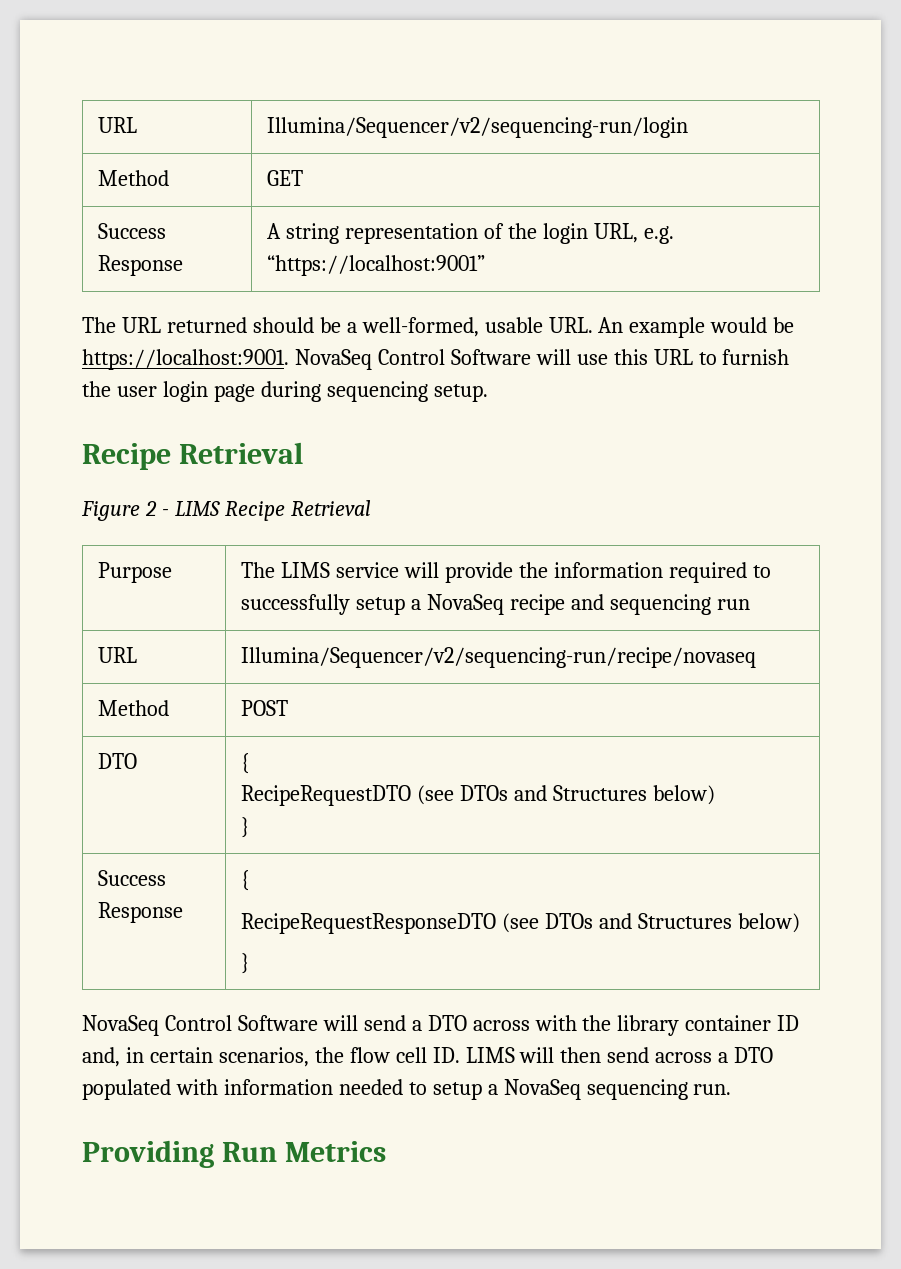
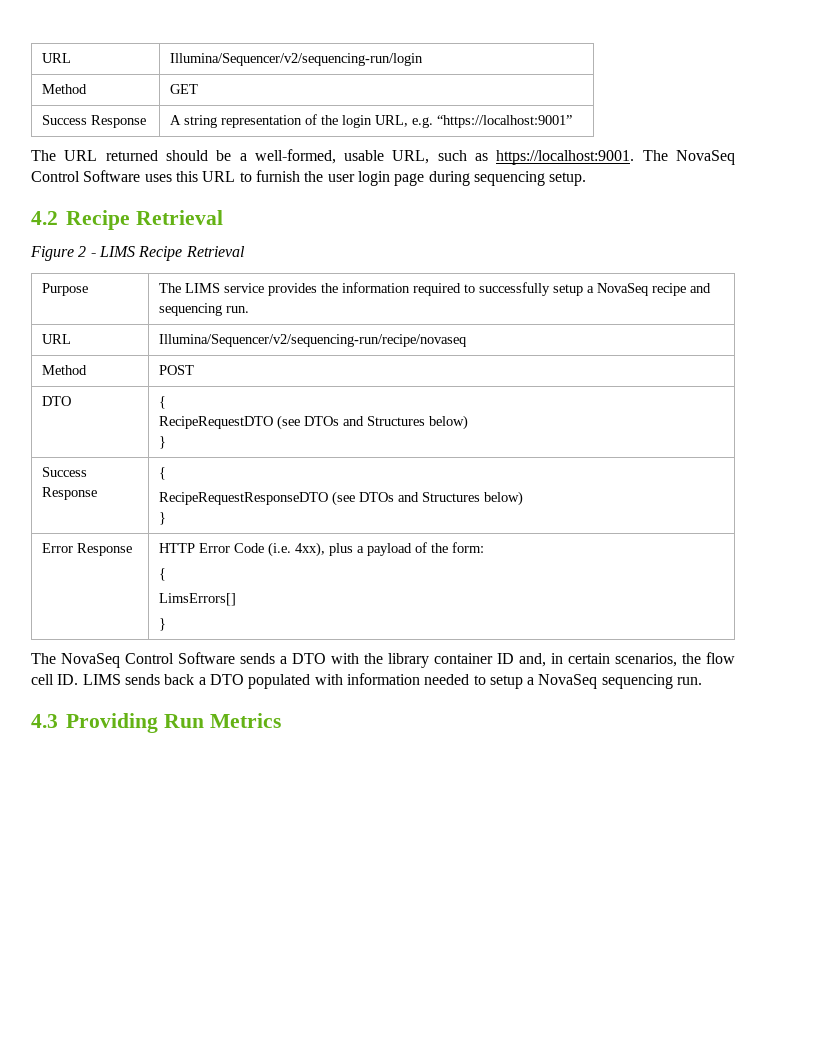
- The URL returned should be a well-formed, usable URL. An example would be https://localhost:9001. NovaSeq Control Software will use this URL to furnish the user login page during sequencing setup.
- Recipe Retrieval
+ The URL returned should be a well-formed, usable URL, such as https://localhost:9001. The NovaSeq Control Software uses this URL to furnish the user login page during sequencing setup.
+ 4.2 Recipe Retrieval
- Purpose | The LIMS service will provide the information required to successfully setup a NovaSeq recipe and sequencing run
+ Purpose | The LIMS service provides the information required to successfully setup a NovaSeq recipe and sequencing run.
- NovaSeq Control Software will send a DTO across with the library container ID and, in certain scenarios, the flow cell ID. LIMS will then send across a DTO populated with information needed to setup a NovaSeq sequencing run.
+ Error Response | HTTP Error Code (i.e. 4xx), plus a payload of the form:
+ {
+ LimsErrors[]
+ }
+ The NovaSeq Control Software sends a DTO with the library container ID and, in certain scenarios, the flow cell ID. LIMS sends back a DTO populated with information needed to setup a NovaSeq sequencing run.
- Providing Run Metrics
+ 4.3 Providing Run Metrics

